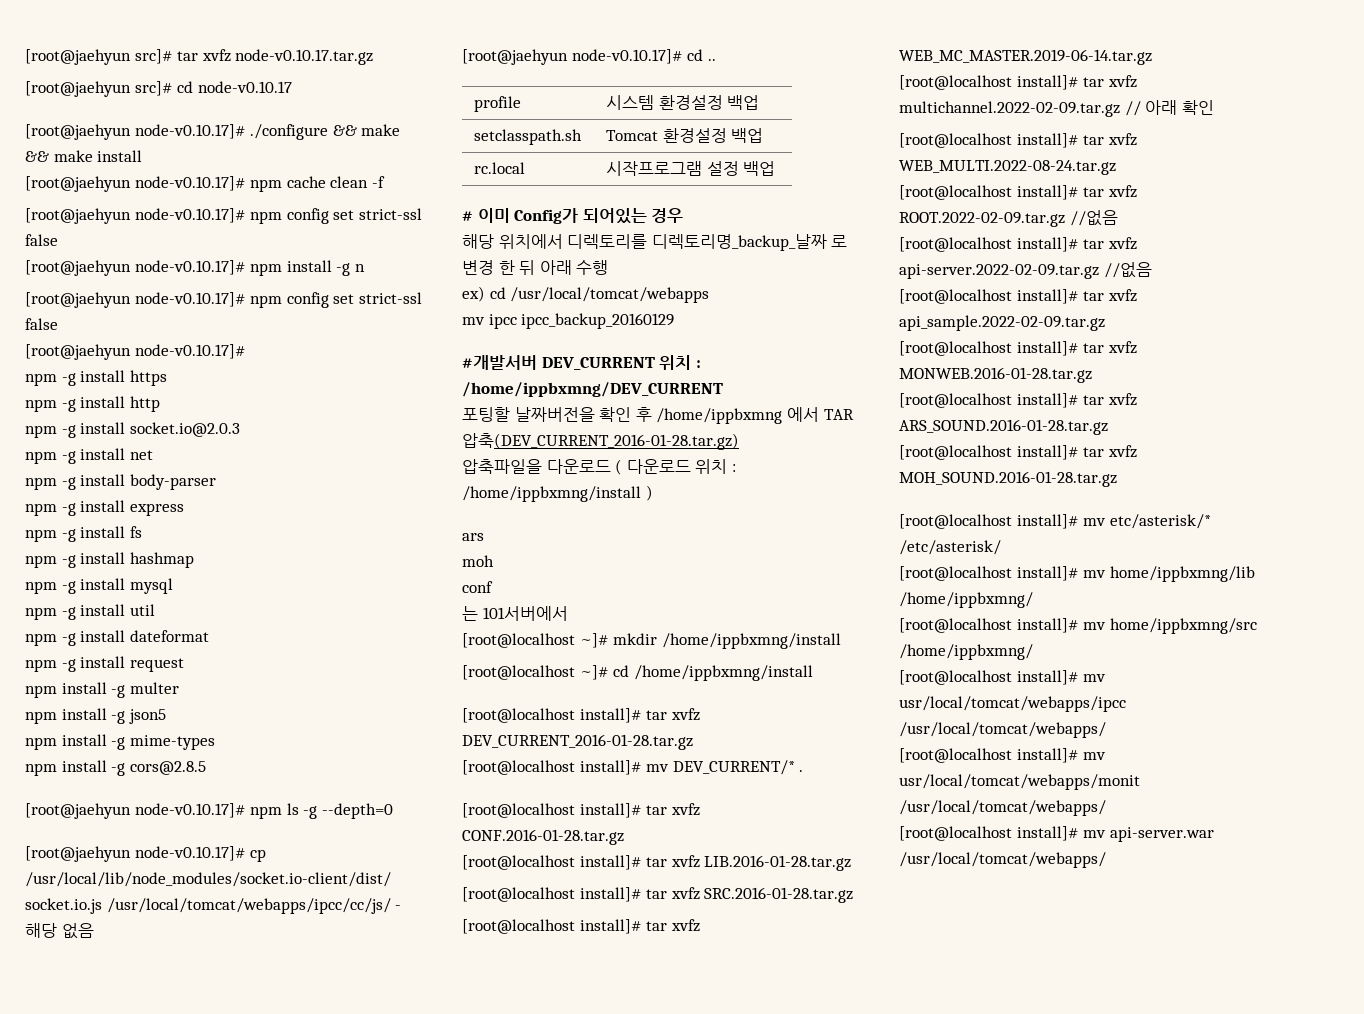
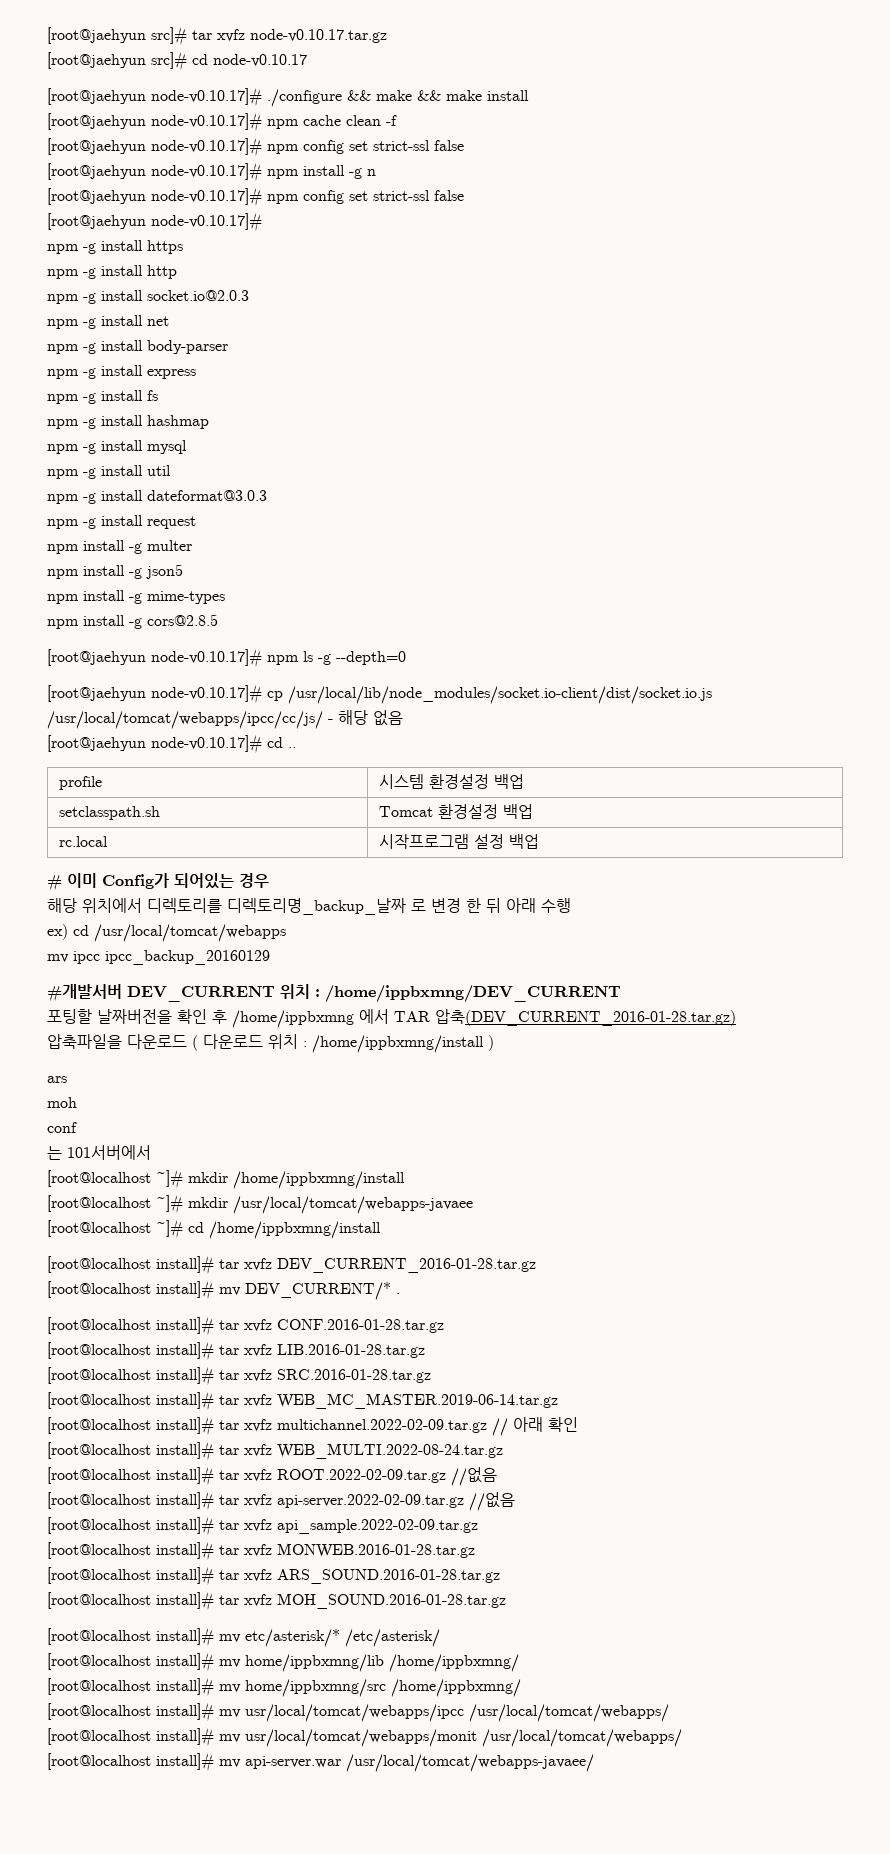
- npm -g install dateformat
+ npm -g install dateformat@3.0.3
+ [root@localhost ~]# mkdir /usr/local/tomcat/webapps-javaee
- [root@localhost install]# mv api-server.war /usr/local/tomcat/webapps/
+ [root@localhost install]# mv api-server.war /usr/local/tomcat/webapps-javaee/

